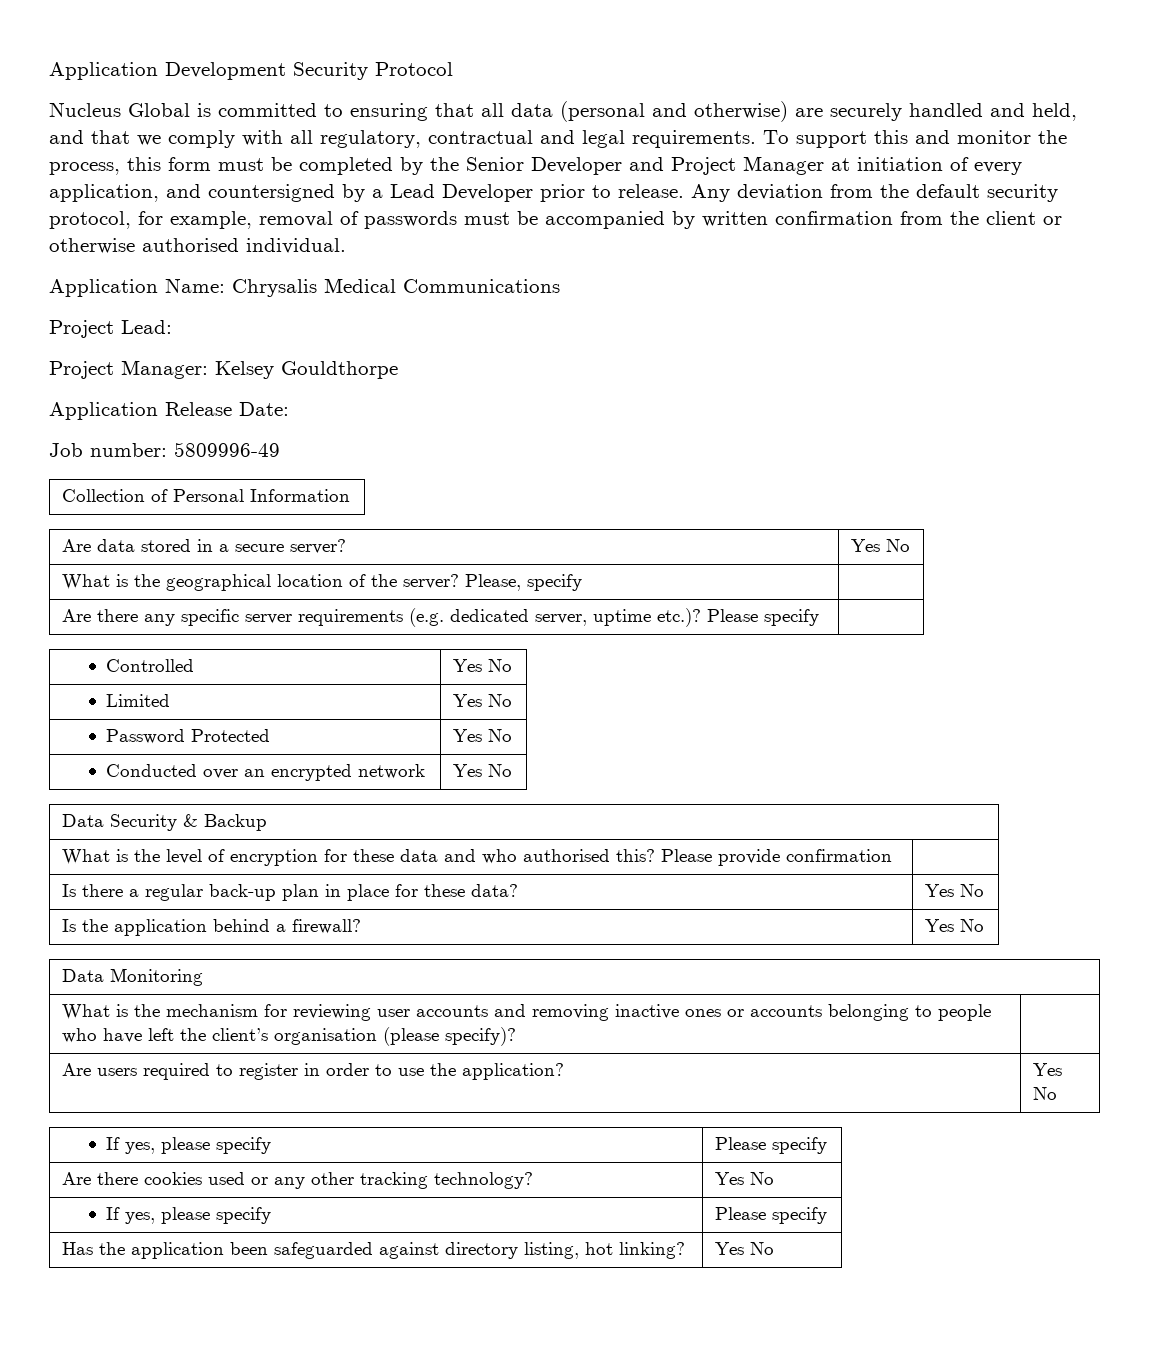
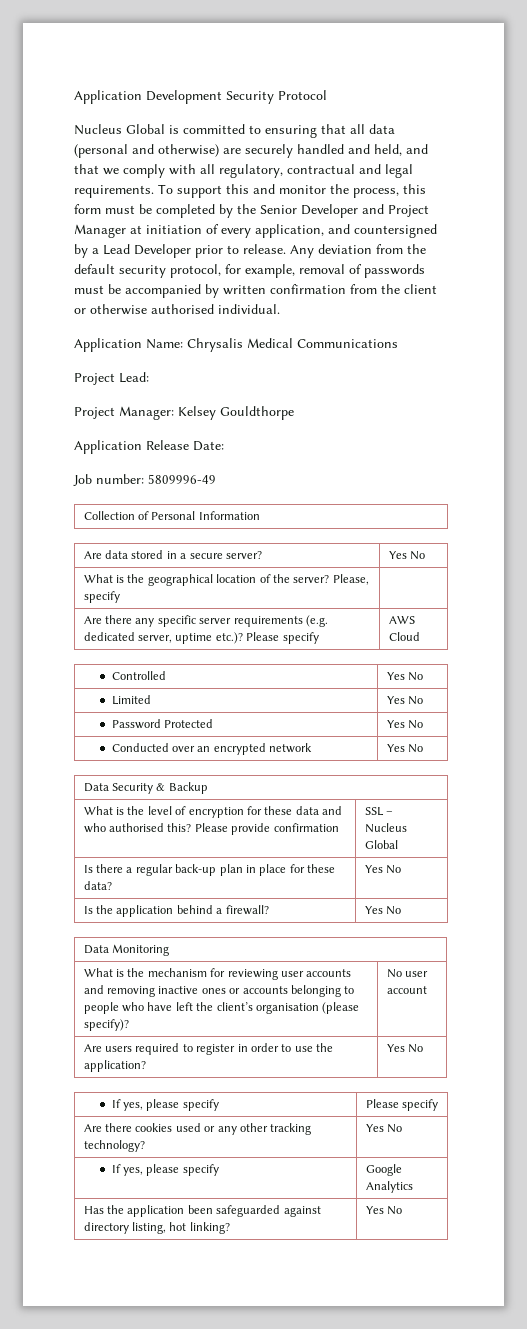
- Are there any specific server requirements (e.g. dedicated server, uptime etc.)? Please specify |
+ Are there any specific server requirements (e.g. dedicated server, uptime etc.)? Please specify | AWS Cloud
- What is the level of encryption for these data and who authorised this? Please provide confirmation |
+ What is the level of encryption for these data and who authorised this? Please provide confirmation | SSL – Nucleus Global
- What is the mechanism for reviewing user accounts and removing inactive ones or accounts belonging to people who have left the client’s organisation (please specify)? |
+ What is the mechanism for reviewing user accounts and removing inactive ones or accounts belonging to people who have left the client’s organisation (please specify)? | No user account
  Are there cookies used or any other tracking technology? | Yes No
- If yes, please specify | Please specify
+ If yes, please specify | Google Analytics

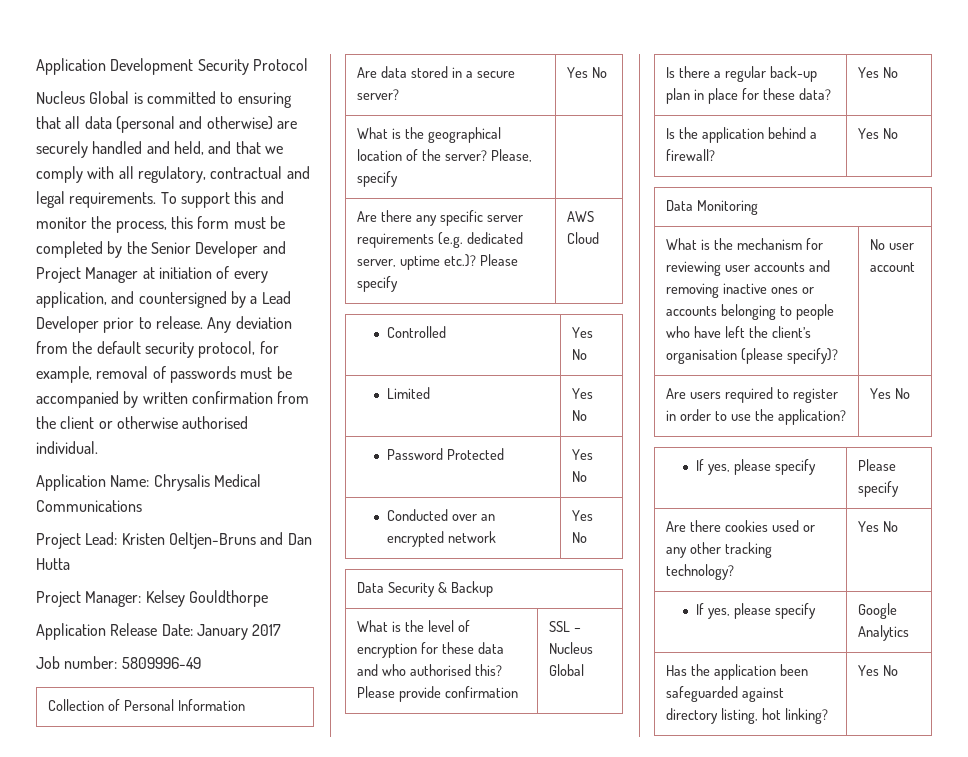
- Project Lead:
+ Project Lead: Kristen Oeltjen-Bruns and Dan Hutta
- Application Release Date:
+ Application Release Date: January 2017

